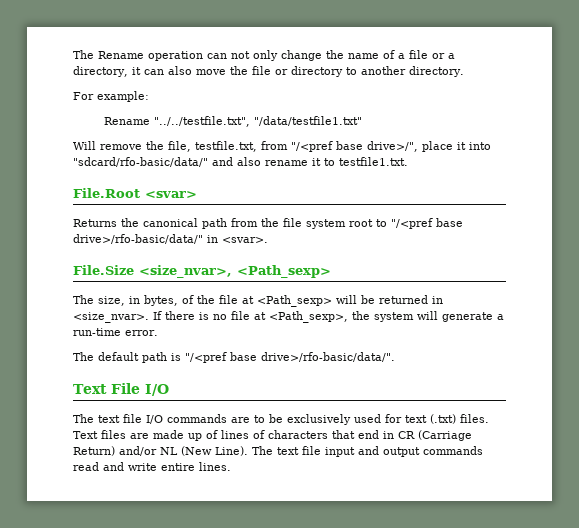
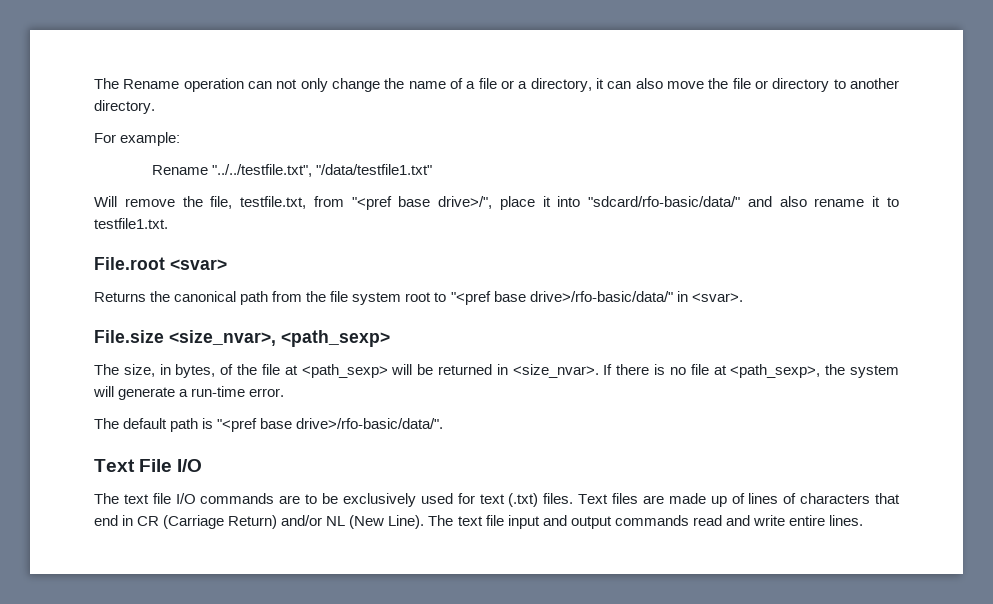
- Will remove the file, testfile.txt, from "/<pref base drive>/", place it into "sdcard/rfo-basic/data/" and also rename it to testfile1.txt.
+ Will remove the file, testfile.txt, from "<pref base drive>/", place it into "sdcard/rfo-basic/data/" and also rename it to testfile1.txt.
- File.Root <svar>
+ File.root <svar>
- Returns the canonical path from the file system root to "/<pref base drive>/rfo-basic/data/" in <svar>.
+ Returns the canonical path from the file system root to "<pref base drive>/rfo-basic/data/" in <svar>.
- File.Size <size_nvar>, <Path_sexp>
+ File.size <size_nvar>, <path_sexp>
- The size, in bytes, of the file at <Path_sexp> will be returned in <size_nvar>.
+ The size, in bytes, of the file at <path_sexp> will be returned in <size_nvar>.
- If there is no file at <Path_sexp>, the system will generate a run-time error.
+ If there is no file at <path_sexp>, the system will generate a run-time error.
- The default path is "/<pref base drive>/rfo-basic/data/".
+ The default path is "<pref base drive>/rfo-basic/data/".

